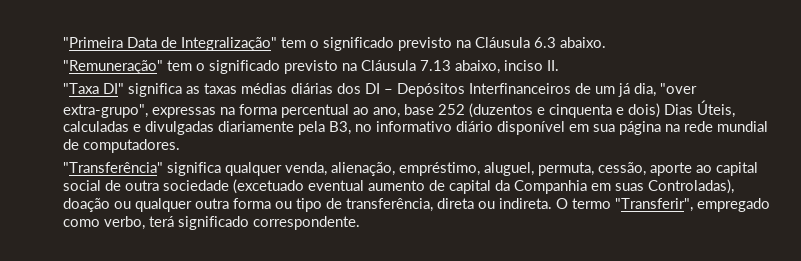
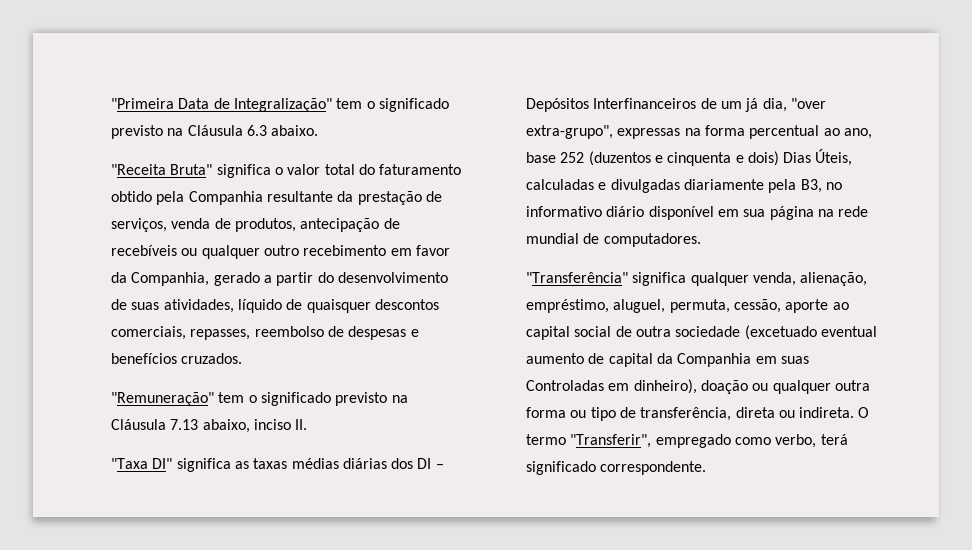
+ "Receita Bruta" significa o valor total do faturamento obtido pela Companhia resultante da prestação de serviços, venda de produtos, antecipação de recebíveis ou qualquer outro recebimento em favor da Companhia, gerado a partir do desenvolvimento de suas atividades, líquido de quaisquer descontos comerciais, repasses, reembolso de despesas e benefícios cruzados.
- "Transferência" significa qualquer venda, alienação, empréstimo, aluguel, permuta, cessão, aporte ao capital social de outra sociedade (excetuado eventual aumento de capital da Companhia em suas Controladas), doação ou qualquer outra forma ou tipo de transferência, direta ou indireta.
+ "Transferência" significa qualquer venda, alienação, empréstimo, aluguel, permuta, cessão, aporte ao capital social de outra sociedade (excetuado eventual aumento de capital da Companhia em suas Controladas em dinheiro), doação ou qualquer outra forma ou tipo de transferência, direta ou indireta.

